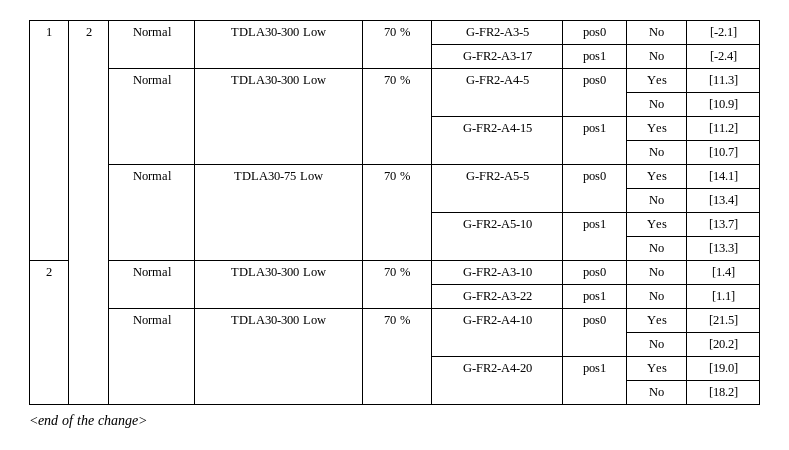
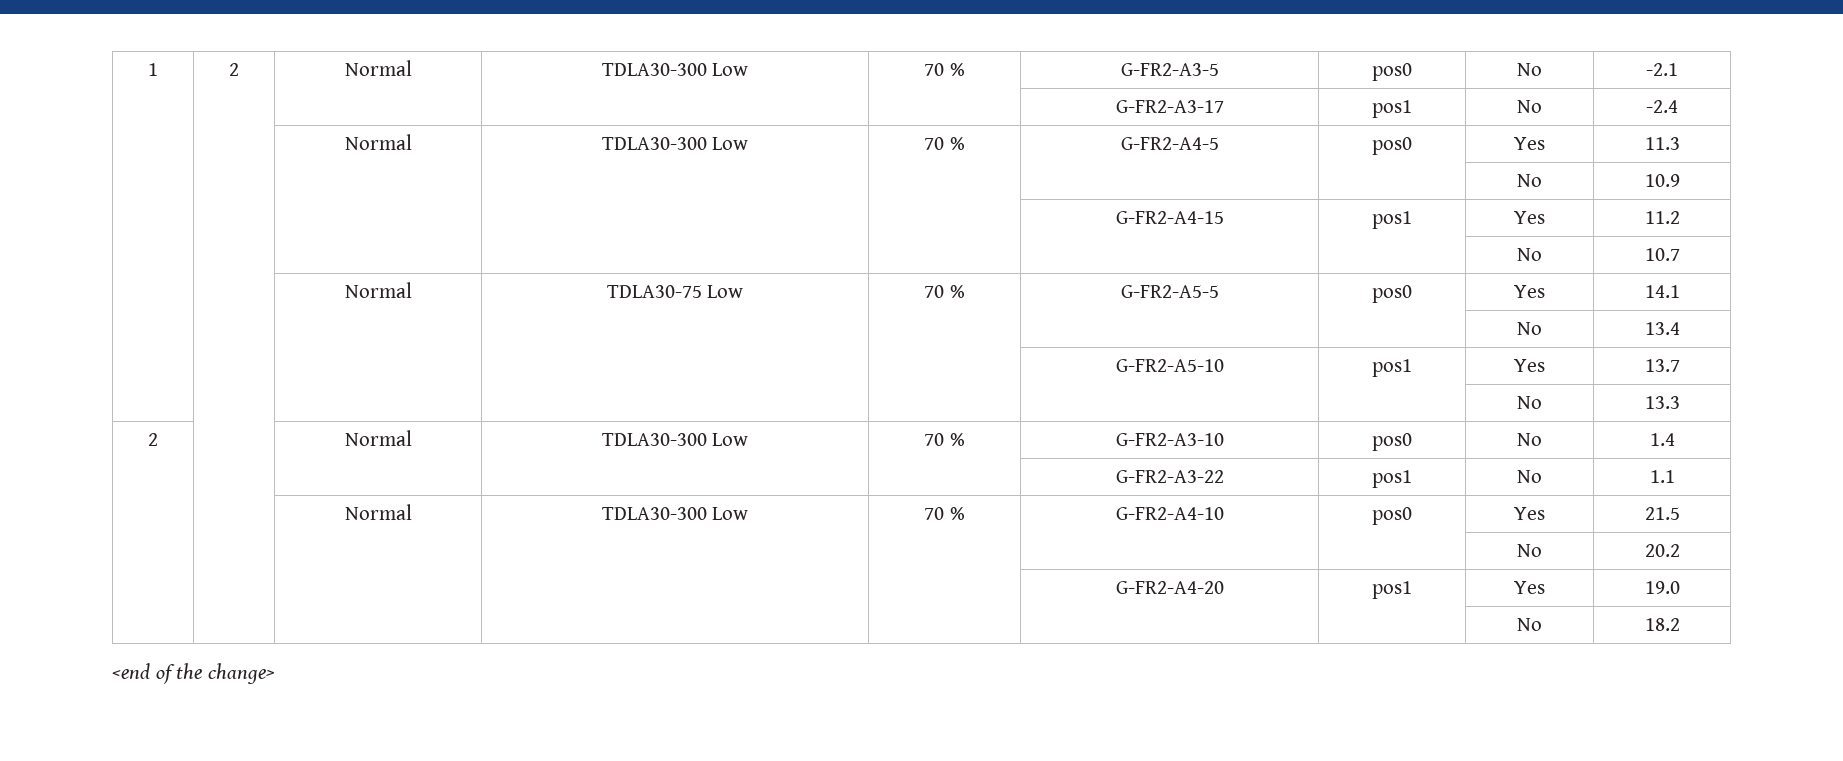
- 1 | 2 | Normal | TDLA30-300 Low | 70 % | G-FR2-A3-5 | pos0 | No | [-2.1]
+ 1 | 2 | Normal | TDLA30-300 Low | 70 % | G-FR2-A3-5 | pos0 | No | -2.1
- | | | | | G-FR2-A3-17 | pos1 | No | [-2.4]
+ | | | | | G-FR2-A3-17 | pos1 | No | -2.4
- | | Normal | TDLA30-300 Low | 70 % | G-FR2-A4-5 | pos0 | Yes | [11.3]
- | | | | | | | No | [10.9]
+ | | Normal | TDLA30-300 Low | 70 % | G-FR2-A4-5 | pos0 | Yes | 11.3
+ | | | | | | | No | 10.9
- | | | | | G-FR2-A4-15 | pos1 | Yes | [11.2]
- | | | | | | | No | [10.7]
+ | | | | | G-FR2-A4-15 | pos1 | Yes | 11.2
+ | | | | | | | No | 10.7
- | | Normal | TDLA30-75 Low | 70 % | G-FR2-A5-5 | pos0 | Yes | [14.1]
- | | | | | | | No | [13.4]
+ | | Normal | TDLA30-75 Low | 70 % | G-FR2-A5-5 | pos0 | Yes | 14.1
+ | | | | | | | No | 13.4
- | | | | | G-FR2-A5-10 | pos1 | Yes | [13.7]
- | | | | | | | No | [13.3]
+ | | | | | G-FR2-A5-10 | pos1 | Yes | 13.7
+ | | | | | | | No | 13.3
- 2 | | Normal | TDLA30-300 Low | 70 % | G-FR2-A3-10 | pos0 | No | [1.4]
+ 2 | | Normal | TDLA30-300 Low | 70 % | G-FR2-A3-10 | pos0 | No | 1.4
- | | | | | G-FR2-A3-22 | pos1 | No | [1.1]
+ | | | | | G-FR2-A3-22 | pos1 | No | 1.1
- | | Normal | TDLA30-300 Low | 70 % | G-FR2-A4-10 | pos0 | Yes | [21.5]
- | | | | | | | No | [20.2]
+ | | Normal | TDLA30-300 Low | 70 % | G-FR2-A4-10 | pos0 | Yes | 21.5
+ | | | | | | | No | 20.2
- | | | | | G-FR2-A4-20 | pos1 | Yes | [19.0]
- | | | | | | | No | [18.2]
+ | | | | | G-FR2-A4-20 | pos1 | Yes | 19.0
+ | | | | | | | No | 18.2

